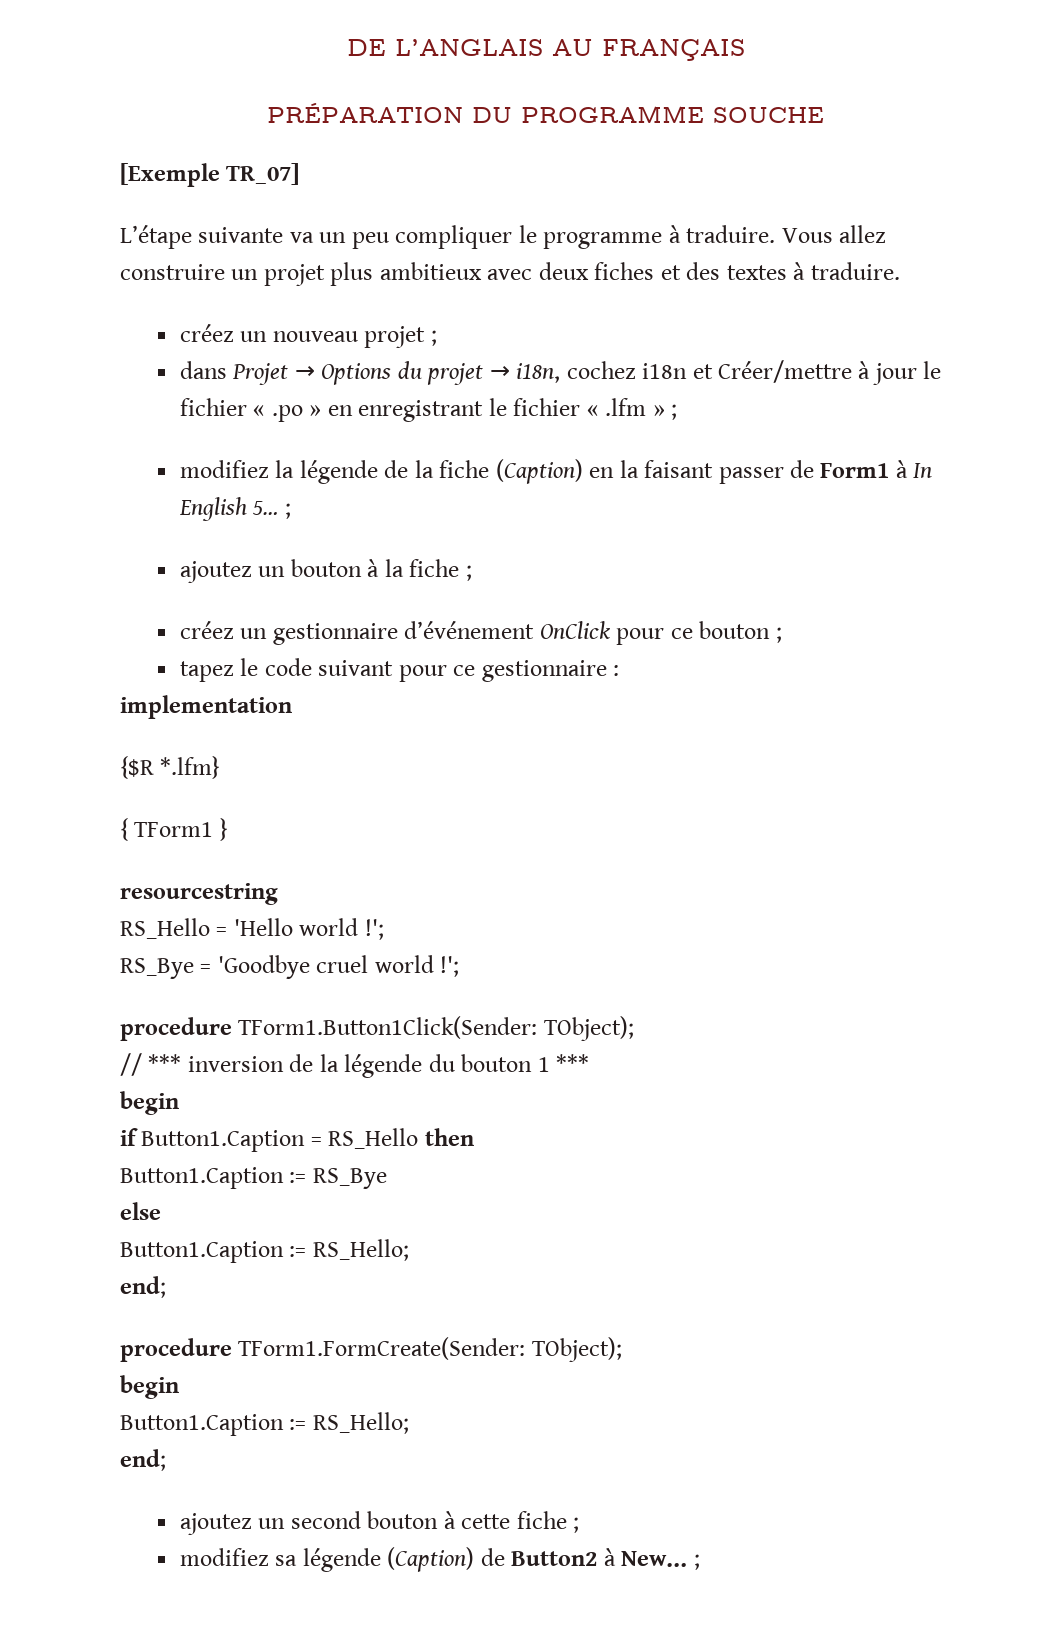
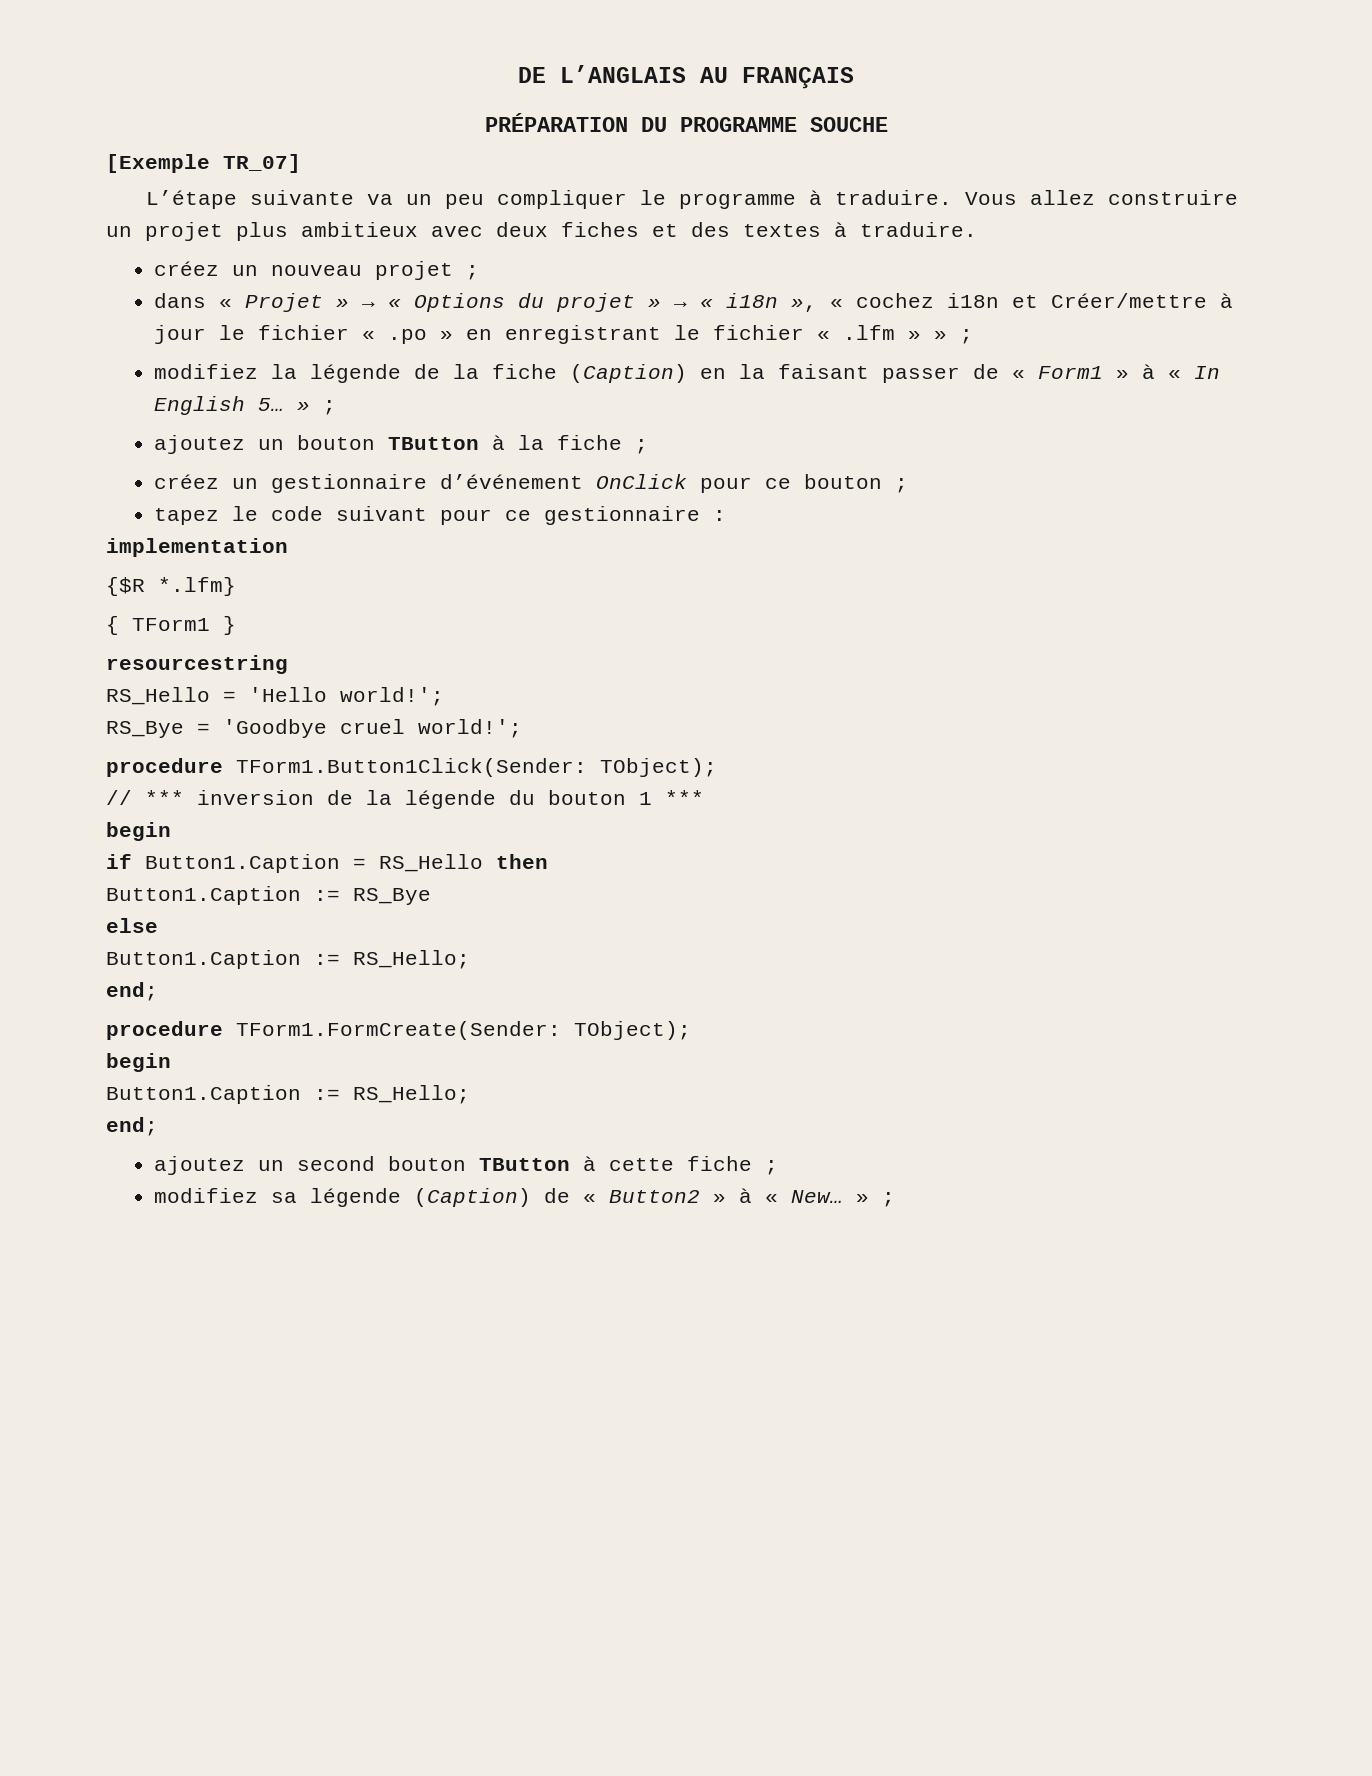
- dans Projet → Options du projet → i18n, cochez i18n et Créer/mettre à jour le fichier « .po » en enregistrant le fichier « .lfm » ;
+ dans « Projet » → « Options du projet » → « i18n », « cochez i18n et Créer/mettre à jour le fichier « .po » en enregistrant le fichier « .lfm » » ;
- modifiez la légende de la fiche (Caption) en la faisant passer de Form1 à In English 5… ;
+ modifiez la légende de la fiche (Caption) en la faisant passer de « Form1 » à « In English 5… » ;
- ajoutez un bouton à la fiche ;
+ ajoutez un bouton TButton à la fiche ;
- RS_Hello = 'Hello world !';
+ RS_Hello = 'Hello world!';
- RS_Bye = 'Goodbye cruel world !';
+ RS_Bye = 'Goodbye cruel world!';
- ajoutez un second bouton à cette fiche ;
+ ajoutez un second bouton TButton à cette fiche ;
- modifiez sa légende (Caption) de Button2 à New… ;
+ modifiez sa légende (Caption) de « Button2 » à « New… » ;

